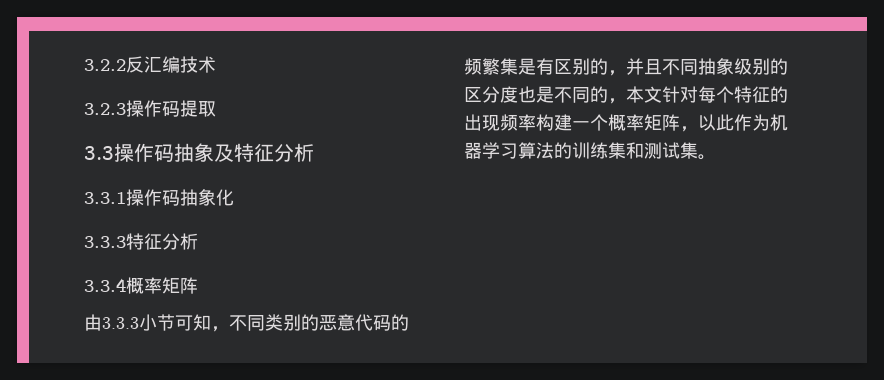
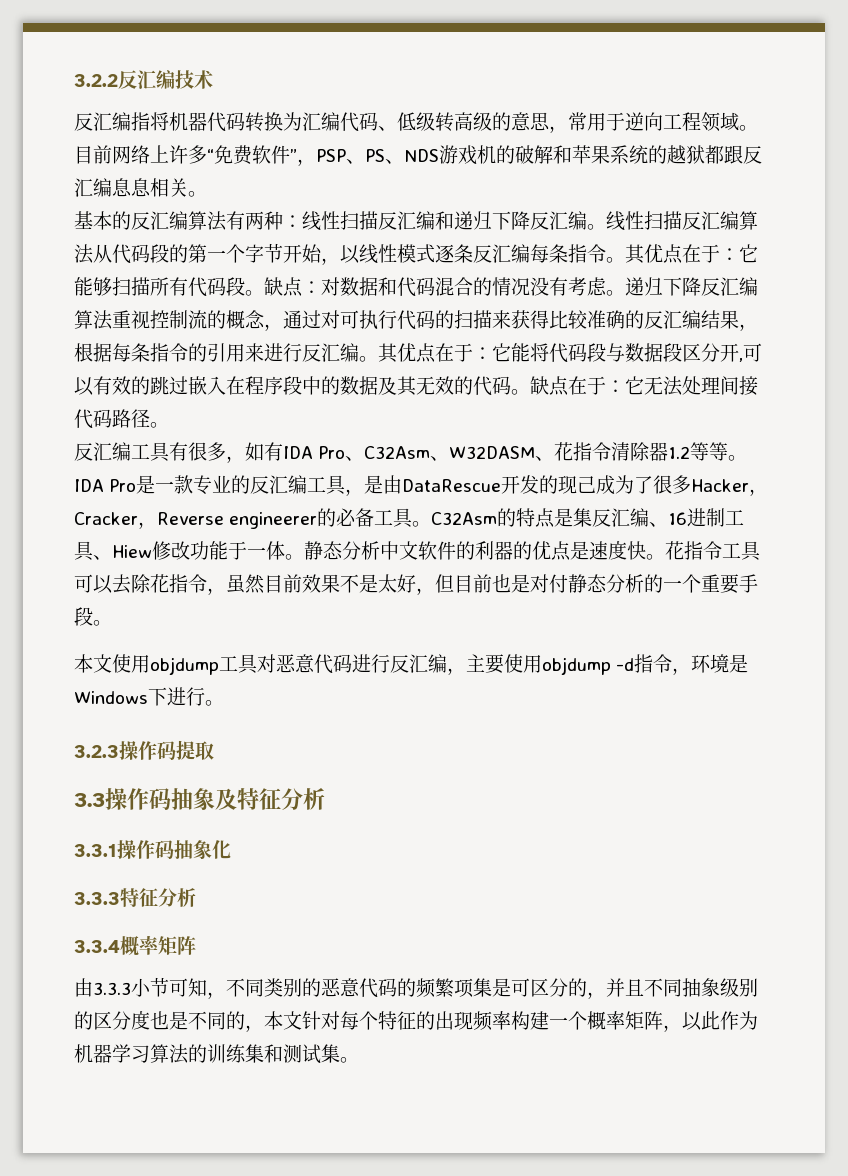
+ 反汇编指将机器代码转换为汇编代码、低级转高级的意思，常用于逆向工程领域。目前网络上许多“免费软件”，PSP、PS、NDS游戏机的破解和苹果系统的越狱都跟反汇编息息相关。
+ 基本的反汇编算法有两种：线性扫描反汇编和递归下降反汇编。线性扫描反汇编算法从代码段的第一个字节开始，以线性模式逐条反汇编每条指令。其优点在于：它能够扫描所有代码段。缺点：对数据和代码混合的情况没有考虑。递归下降反汇编算法重视控制流的概念，通过对可执行代码的扫描来获得比较准确的反汇编结果，根据每条指令的引用来进行反汇编。其优点在于：它能将代码段与数据段区分开,可以有效的跳过嵌入在程序段中的数据及其无效的代码。缺点在于：它无法处理间接代码路径。
+ 反汇编工具有很多，如有IDA Pro、C32Asm、W32DASM、花指令清除器1.2等等。IDA Pro是一款专业的反汇编工具，是由DataRescue开发的现己成为了很多Hacker，Cracker，Reverse engineerer的必备工具。C32Asm的特点是集反汇编、16进制工具、Hiew修改功能于一体。静态分析中文软件的利器的优点是速度快。花指令工具可以去除花指令，虽然目前效果不是太好，但目前也是对付静态分析的一个重要手段。
+ 本文使用objdump工具对恶意代码进行反汇编，主要使用objdump -d指令，环境是Windows下进行。
- 由3.3.3小节可知，不同类别的恶意代码的频繁集是有区别的，并且不同抽象级别的区分度也是不同的，本文针对每个特征的出现频率构建一个概率矩阵，以此作为机器学习算法的训练集和测试集。
+ 由3.3.3小节可知，不同类别的恶意代码的频繁项集是可区分的，并且不同抽象级别的区分度也是不同的，本文针对每个特征的出现频率构建一个概率矩阵，以此作为机器学习算法的训练集和测试集。

